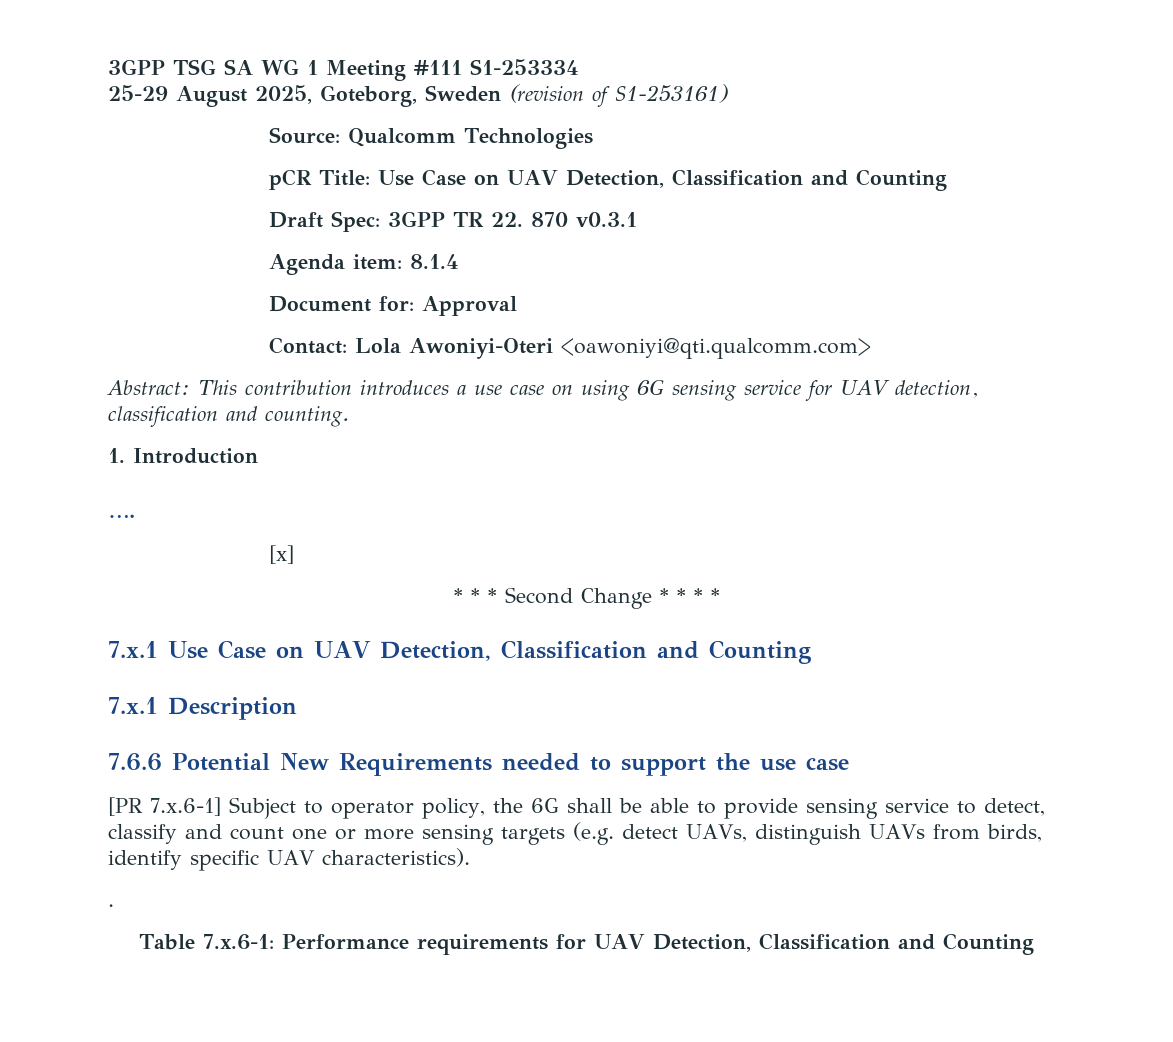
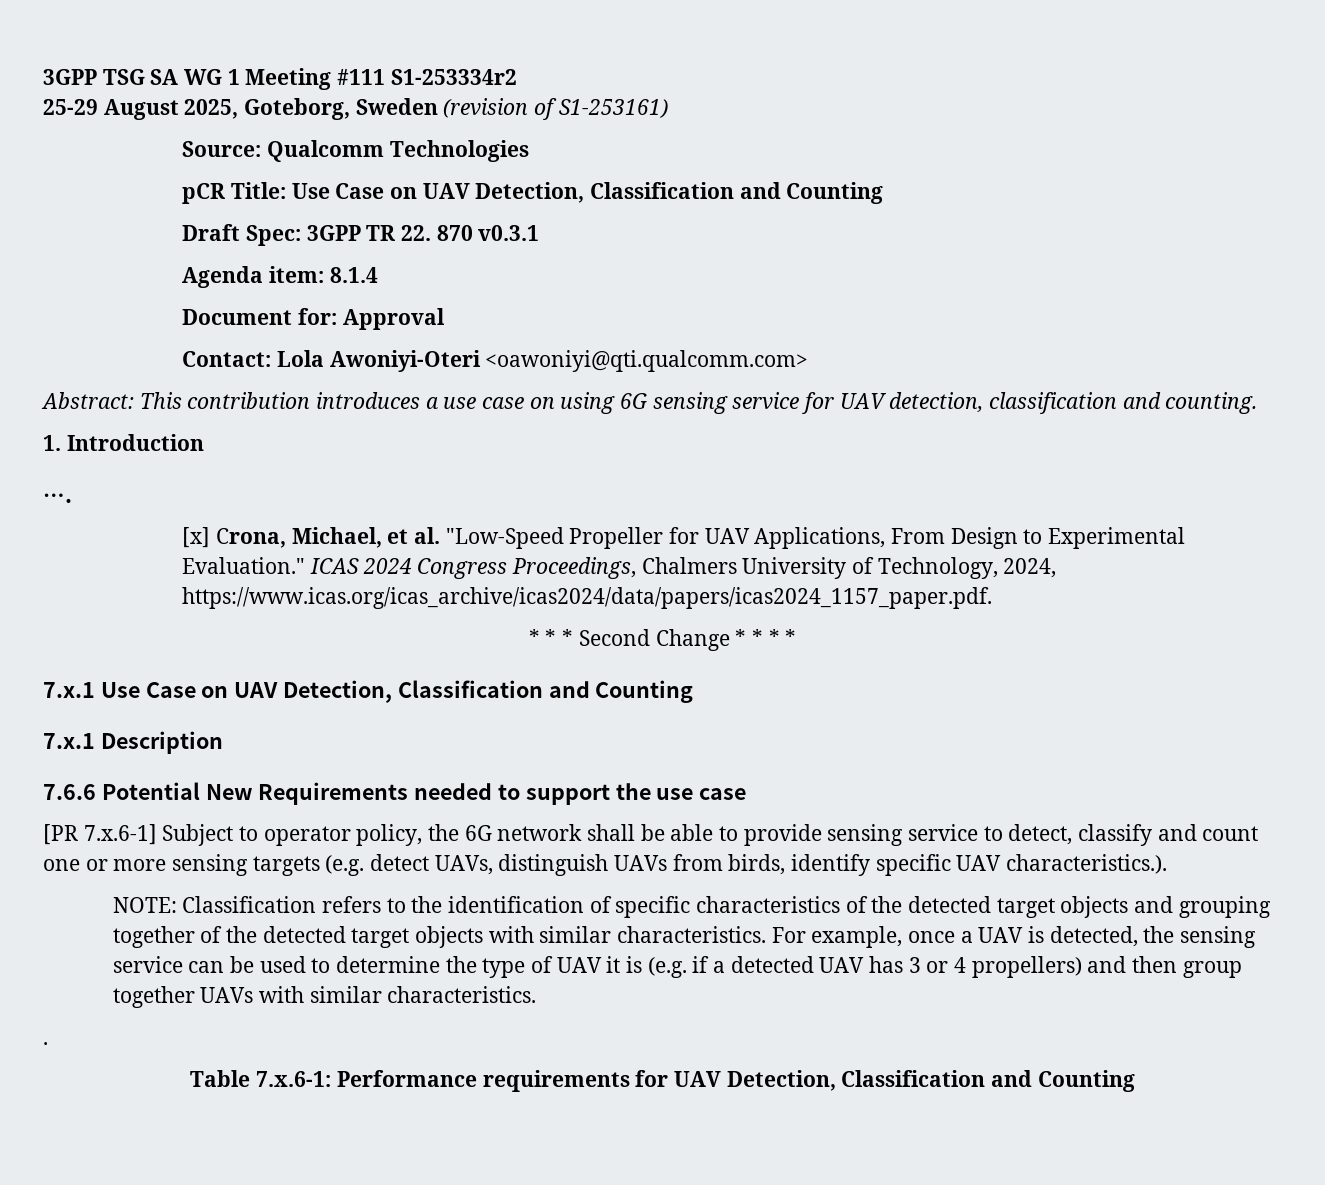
- 3GPP TSG SA WG 1 Meeting #111 S1-253334
+ 3GPP TSG SA WG 1 Meeting #111 S1-253334r2
- [x]
+ [x] Crona, Michael, et al. "Low-Speed Propeller for UAV Applications, From Design to Experimental Evaluation." ICAS 2024 Congress Proceedings, Chalmers University of Technology, 2024, https://www.icas.org/icas_archive/icas2024/data/papers/icas2024_1157_paper.pdf.
- [PR 7.x.6-1] Subject to operator policy, the 6G shall be able to provide sensing service to detect, classify and count one or more sensing targets (e.g. detect UAVs, distinguish UAVs from birds, identify specific UAV characteristics).
+ [PR 7.x.6-1] Subject to operator policy, the 6G network shall be able to provide sensing service to detect, classify and count one or more sensing targets (e.g. detect UAVs, distinguish UAVs from birds, identify specific UAV characteristics.).
+ NOTE: Classification refers to the identification of specific characteristics of the detected target objects and grouping together of the detected target objects with similar characteristics. For example, once a UAV is detected, the sensing service can be used to determine the type of UAV it is (e.g. if a detected UAV has 3 or 4 propellers) and then group together UAVs with similar characteristics.

